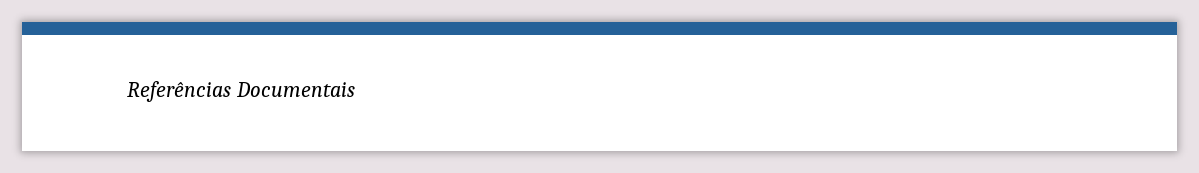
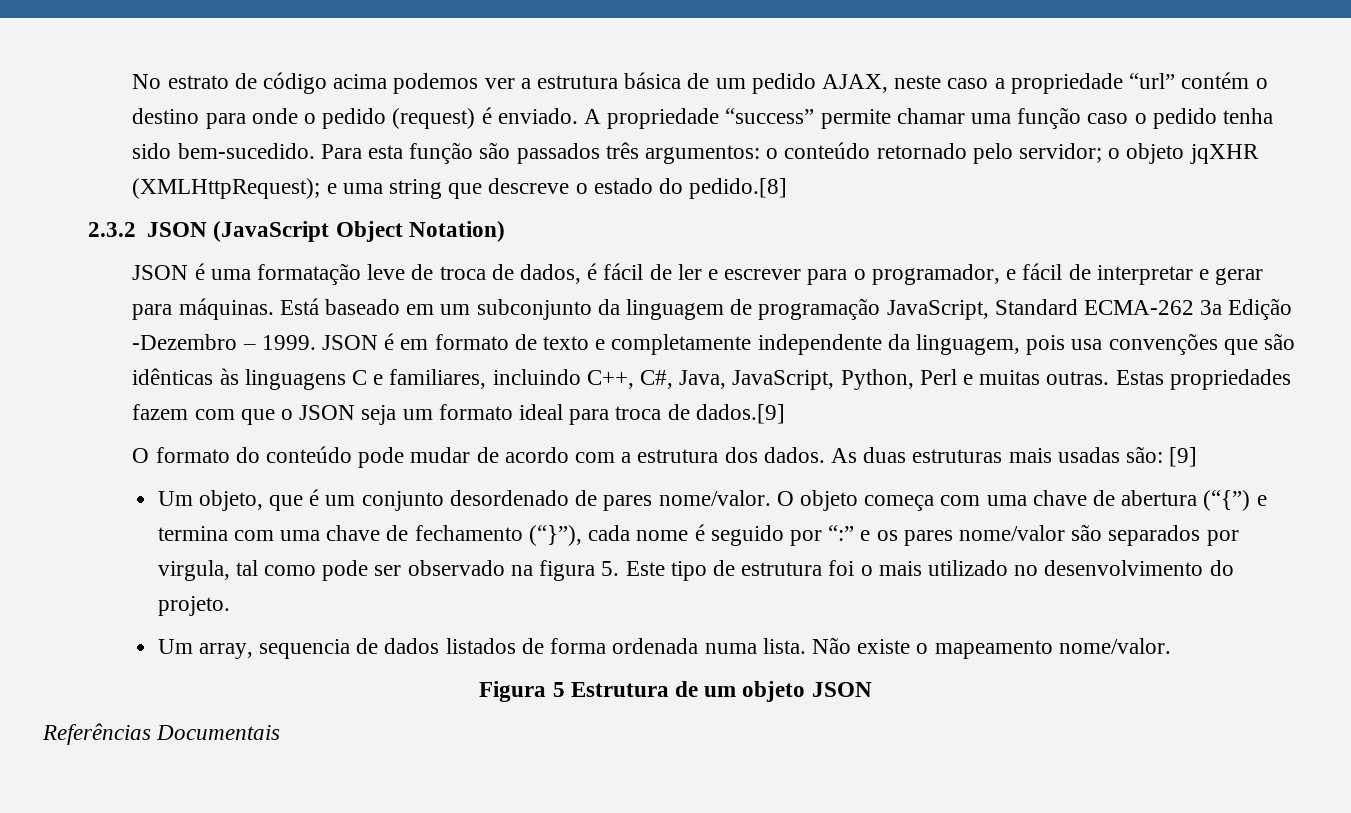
+ No estrato de código acima podemos ver a estrutura básica de um pedido AJAX, neste caso a propriedade “url” contém o destino para onde o pedido (request) é enviado. A propriedade “success” permite chamar uma função caso o pedido tenha sido bem-sucedido. Para esta função são passados três argumentos: o conteúdo retornado pelo servidor; o objeto jqXHR (XMLHttpRequest); e uma string que descreve o estado do pedido.[8]
+ 2.3.2 JSON (JavaScript Object Notation)
+ JSON é uma formatação leve de troca de dados, é fácil de ler e escrever para o programador, e fácil de interpretar e gerar para máquinas. Está baseado em um subconjunto da linguagem de programação JavaScript, Standard ECMA-262 3a Edição -Dezembro – 1999. JSON é em formato de texto e completamente independente da linguagem, pois usa convenções que são idênticas às linguagens C e familiares, incluindo C++, C#, Java, JavaScript, Python, Perl e muitas outras. Estas propriedades fazem com que o JSON seja um formato ideal para troca de dados.[9]
+ O formato do conteúdo pode mudar de acordo com a estrutura dos dados. As duas estruturas mais usadas são: [9]
+ Um objeto, que é um conjunto desordenado de pares nome/valor. O objeto começa com uma chave de abertura (“{”) e termina com uma chave de fechamento (“}”), cada nome é seguido por “:” e os pares nome/valor são separados por virgula, tal como pode ser observado na figura 5. Este tipo de estrutura foi o mais utilizado no desenvolvimento do projeto.
+ Um array, sequencia de dados listados de forma ordenada numa lista. Não existe o mapeamento nome/valor.
+ Figura 5 Estrutura de um objeto JSON

